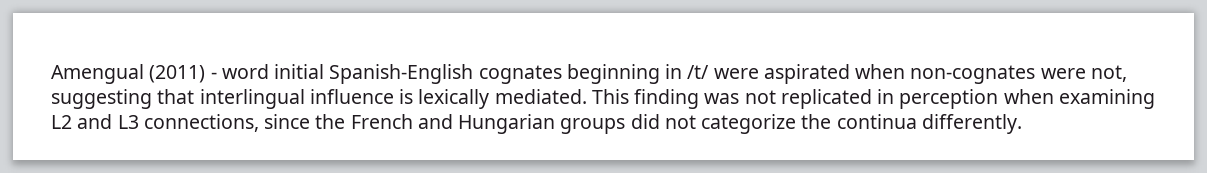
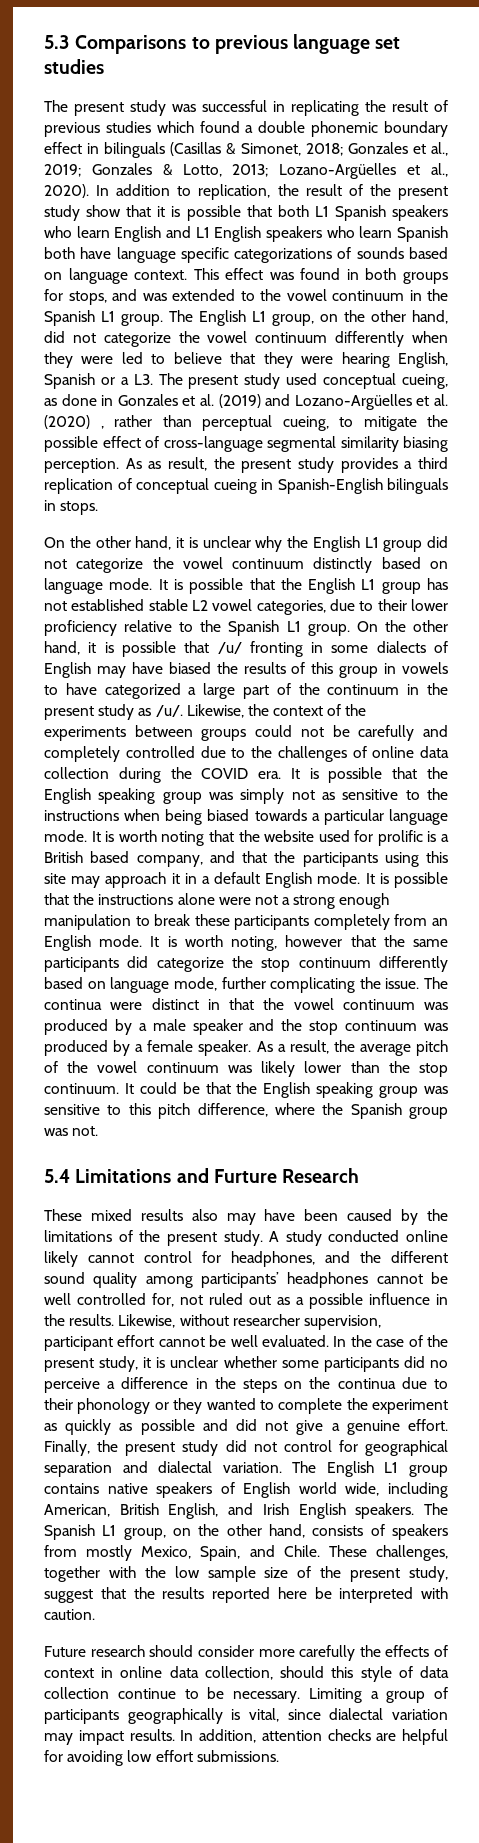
- Amengual (2011) - word initial Spanish-English cognates beginning in /t/ were aspirated when non-cognates were not, suggesting that interlingual influence is lexically mediated. This finding was not replicated in perception when examining L2 and L3 connections, since the French and Hungarian groups did not categorize the continua differently.
+ 5.3 Comparisons to previous language set studies
+ The present study was successful in replicating the result of previous studies which found a double phonemic boundary effect in bilinguals (Casillas & Simonet, 2018; Gonzales et al., 2019; Gonzales & Lotto, 2013; Lozano-Argüelles et al., 2020). In addition to replication, the result of the present study show that it is possible that both L1 Spanish speakers who learn English and L1 English speakers who learn Spanish both have language specific categorizations of sounds based on language context. This effect was found in both groups for stops, and was extended to the vowel continuum in the Spanish L1 group. The English L1 group, on the other hand, did not categorize the vowel continuum differently when they were led to believe that they were hearing English, Spanish or a L3. The present study used conceptual cueing, as done in Gonzales et al. (2019) and Lozano-Argüelles et al. (2020) , rather than perceptual cueing, to mitigate the possible effect of cross-language segmental similarity biasing perception. As as result, the present study provides a third replication of conceptual cueing in Spanish-English bilinguals in stops.
+ On the other hand, it is unclear why the English L1 group did not categorize the vowel continuum distinctly based on language mode. It is possible that the English L1 group has not established stable L2 vowel categories, due to their lower proficiency relative to the Spanish L1 group. On the other hand, it is possible that /u/ fronting in some dialects of English may have biased the results of this group in vowels to have categorized a large part of the continuum in the present study as /u/. Likewise, the context of the experiments between groups could not be carefully and completely controlled due to the challenges of online data collection during the COVID era. It is possible that the English speaking group was simply not as sensitive to the instructions when being biased towards a particular language mode. It is worth noting that the website used for prolific is a British based company, and that the participants using this site may approach it in a default English mode. It is possible that the instructions alone were not a strong enough manipulation to break these participants completely from an English mode. It is worth noting, however that the same participants did categorize the stop continuum differently based on language mode, further complicating the issue. The continua were distinct in that the vowel continuum was produced by a male speaker and the stop continuum was produced by a female speaker. As a result, the average pitch of the vowel continuum was likely lower than the stop continuum. It could be that the English speaking group was sensitive to this pitch difference, where the Spanish group was not.
+ 5.4 Limitations and Furture Research
+ These mixed results also may have been caused by the limitations of the present study. A study conducted online likely cannot control for headphones, and the different sound quality among participants’ headphones cannot be well controlled for, not ruled out as a possible influence in the results. Likewise, without researcher supervision, participant effort cannot be well evaluated. In the case of the present study, it is unclear whether some participants did no perceive a difference in the steps on the continua due to their phonology or they wanted to complete the experiment as quickly as possible and did not give a genuine effort. Finally, the present study did not control for geographical separation and dialectal variation. The English L1 group contains native speakers of English world wide, including American, British English, and Irish English speakers. The Spanish L1 group, on the other hand, consists of speakers from mostly Mexico, Spain, and Chile. These challenges, together with the low sample size of the present study, suggest that the results reported here be interpreted with caution.
+ Future research should consider more carefully the effects of context in online data collection, should this style of data collection continue to be necessary. Limiting a group of participants geographically is vital, since dialectal variation may impact results. In addition, attention checks are helpful for avoiding low effort submissions.

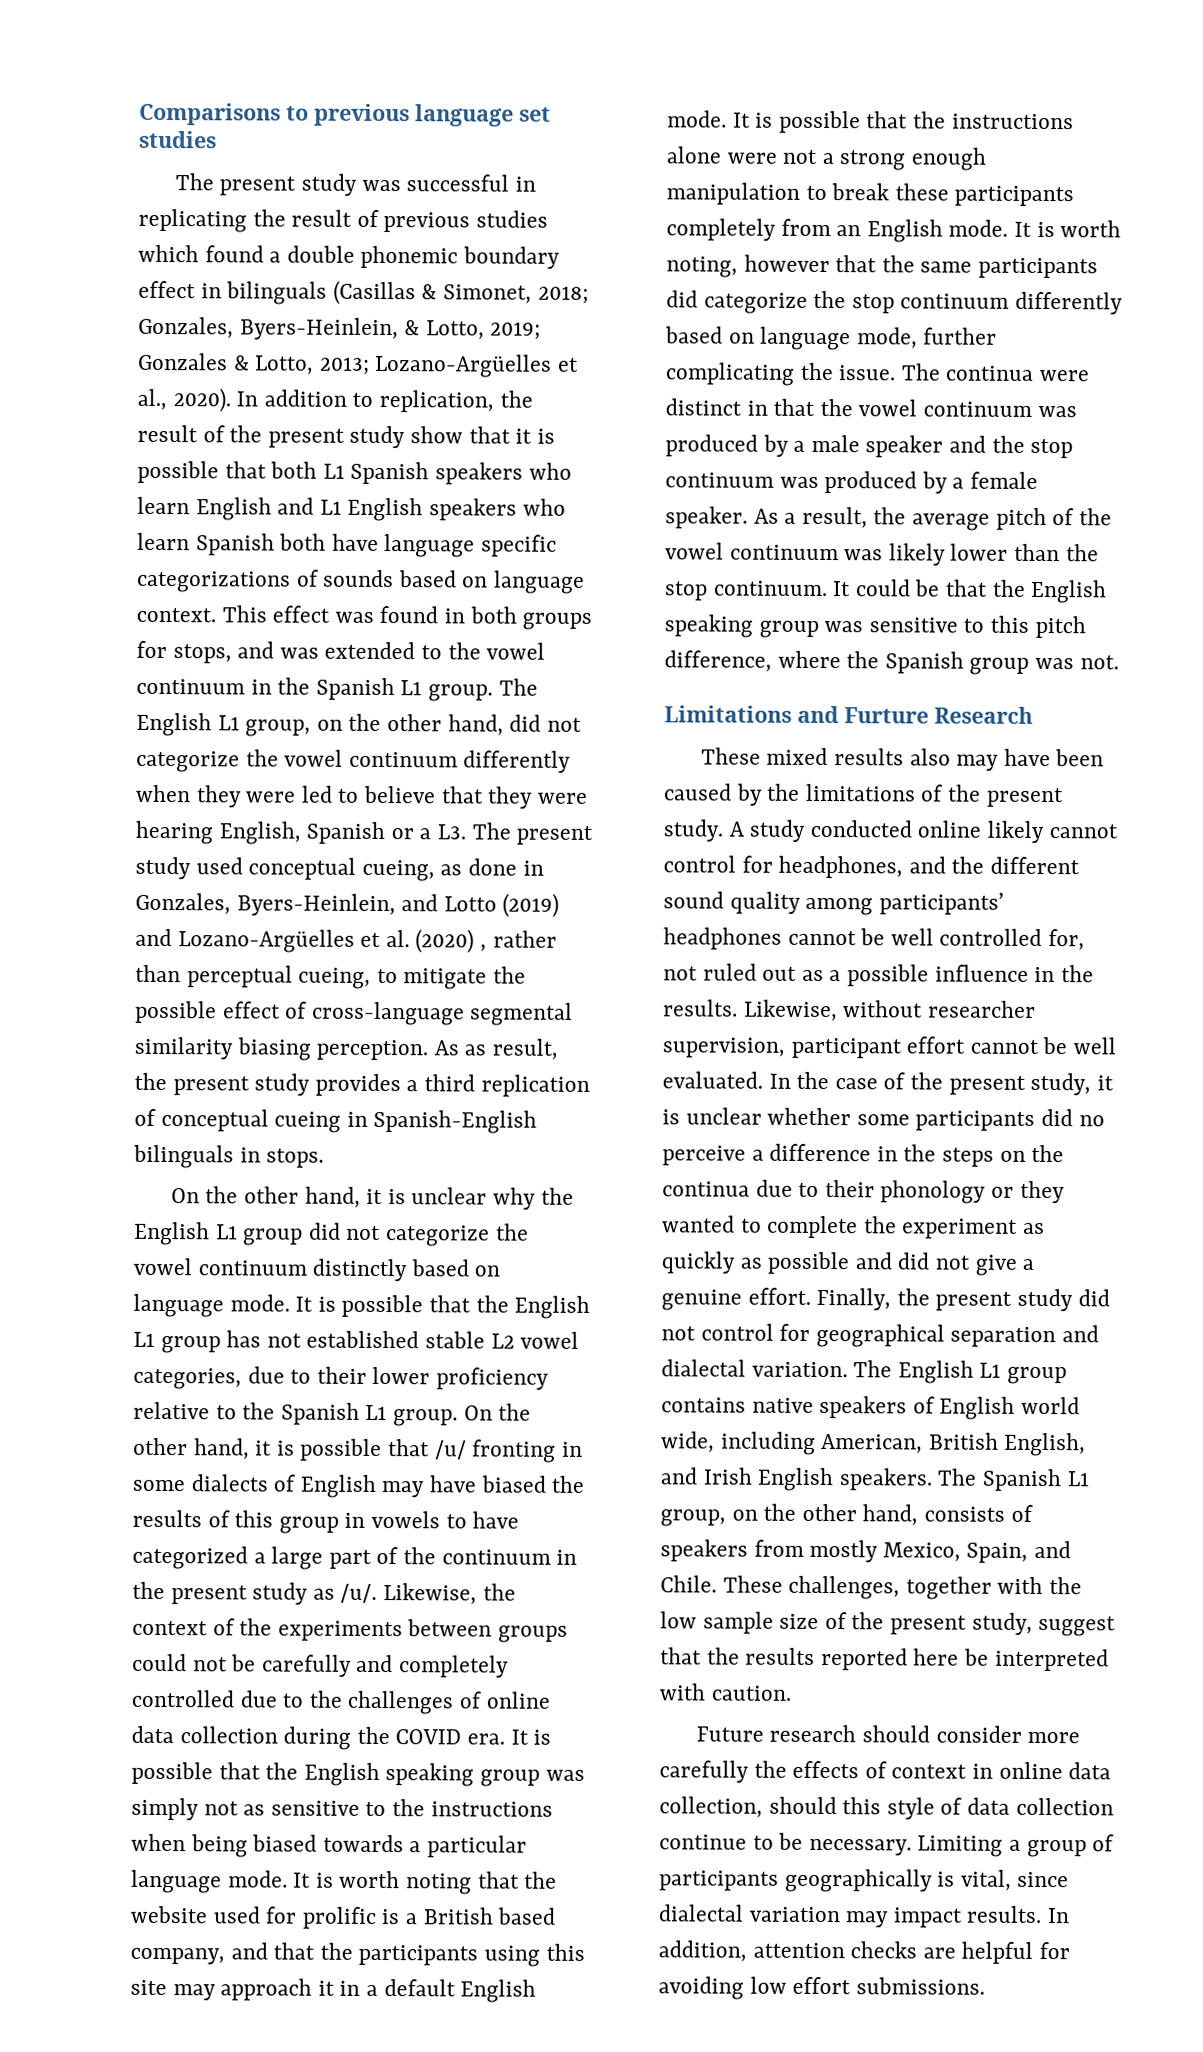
- 5.3 Comparisons to previous language set studies
+ Comparisons to previous language set studies
- The present study was successful in replicating the result of previous studies which found a double phonemic boundary effect in bilinguals (Casillas & Simonet, 2018; Gonzales et al., 2019; Gonzales & Lotto, 2013; Lozano-Argüelles et al., 2020).
+ The present study was successful in replicating the result of previous studies which found a double phonemic boundary effect in bilinguals (Casillas & Simonet, 2018; Gonzales, Byers-Heinlein, & Lotto, 2019; Gonzales & Lotto, 2013; Lozano-Argüelles et al., 2020).
- The English L1 group, on the other hand, did not categorize the vowel continuum differently when they were led to believe that they were hearing English, Spanish or a L3. The present study used conceptual cueing, as done in Gonzales et al. (2019) and Lozano-Argüelles et al. (2020) , rather than perceptual cueing, to mitigate the possible effect of cross-language segmental similarity biasing perception.
+ The English L1 group, on the other hand, did not categorize the vowel continuum differently when they were led to believe that they were hearing English, Spanish or a L3. The present study used conceptual cueing, as done in Gonzales, Byers-Heinlein, and Lotto (2019) and Lozano-Argüelles et al. (2020) , rather than perceptual cueing, to mitigate the possible effect of cross-language segmental similarity biasing perception.
- 5.4 Limitations and Furture Research
+ Limitations and Furture Research

